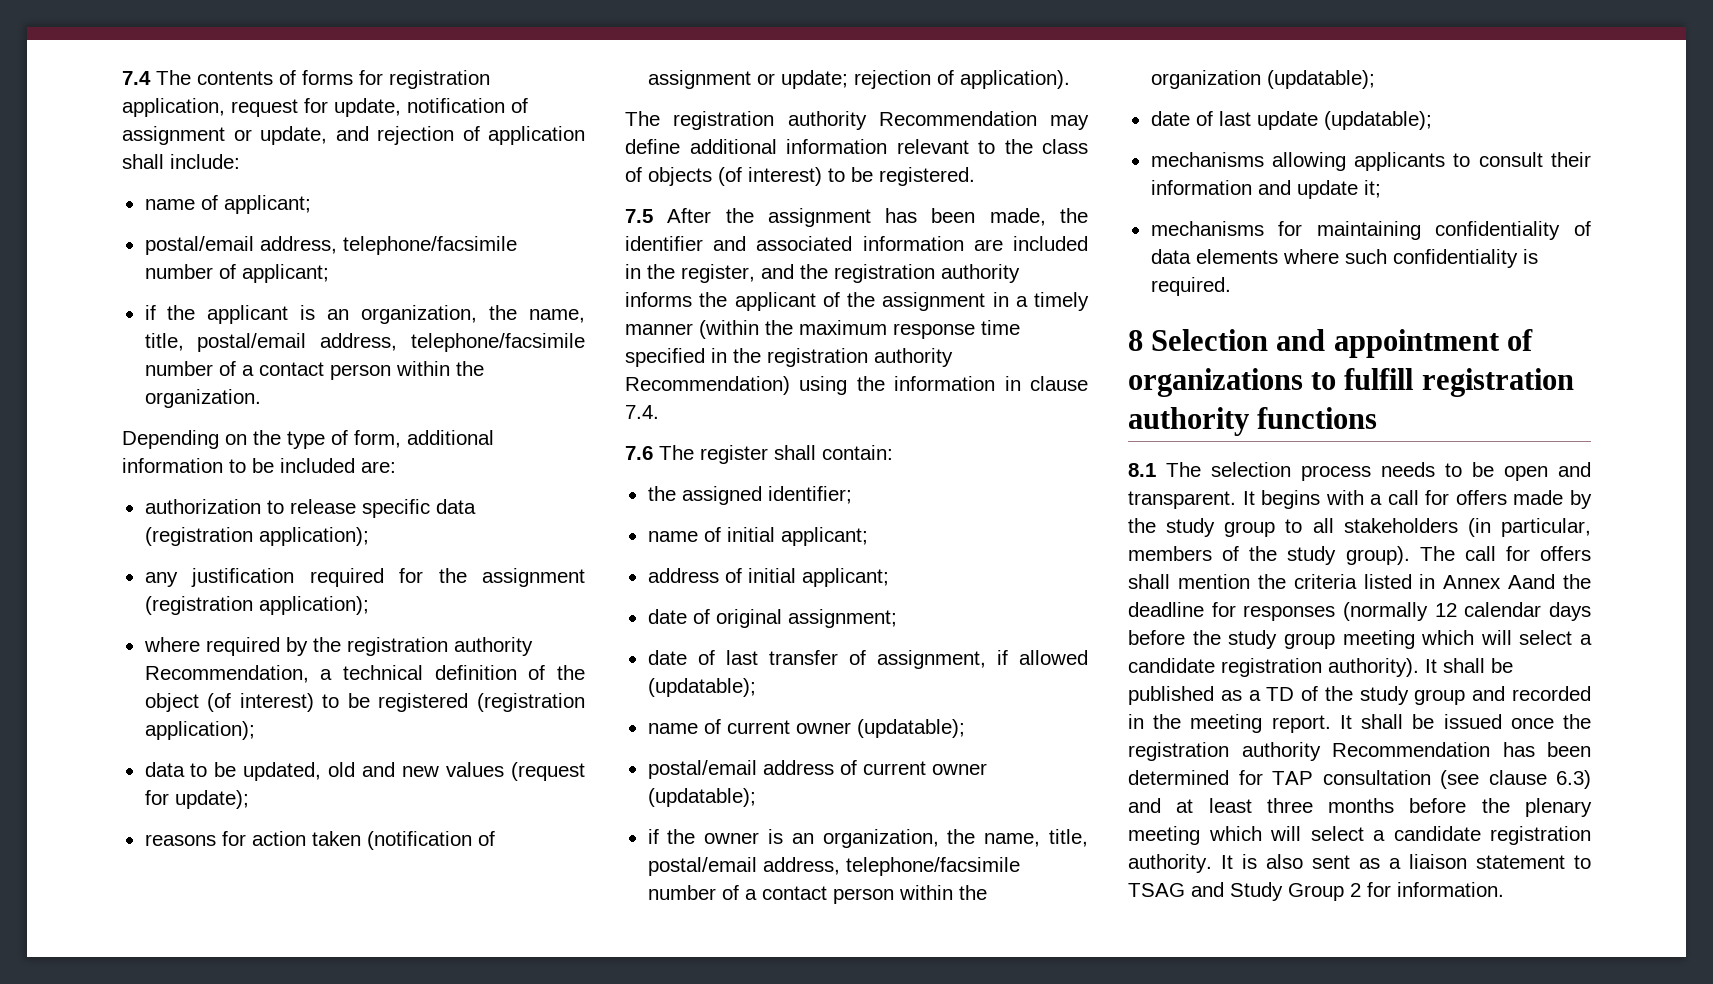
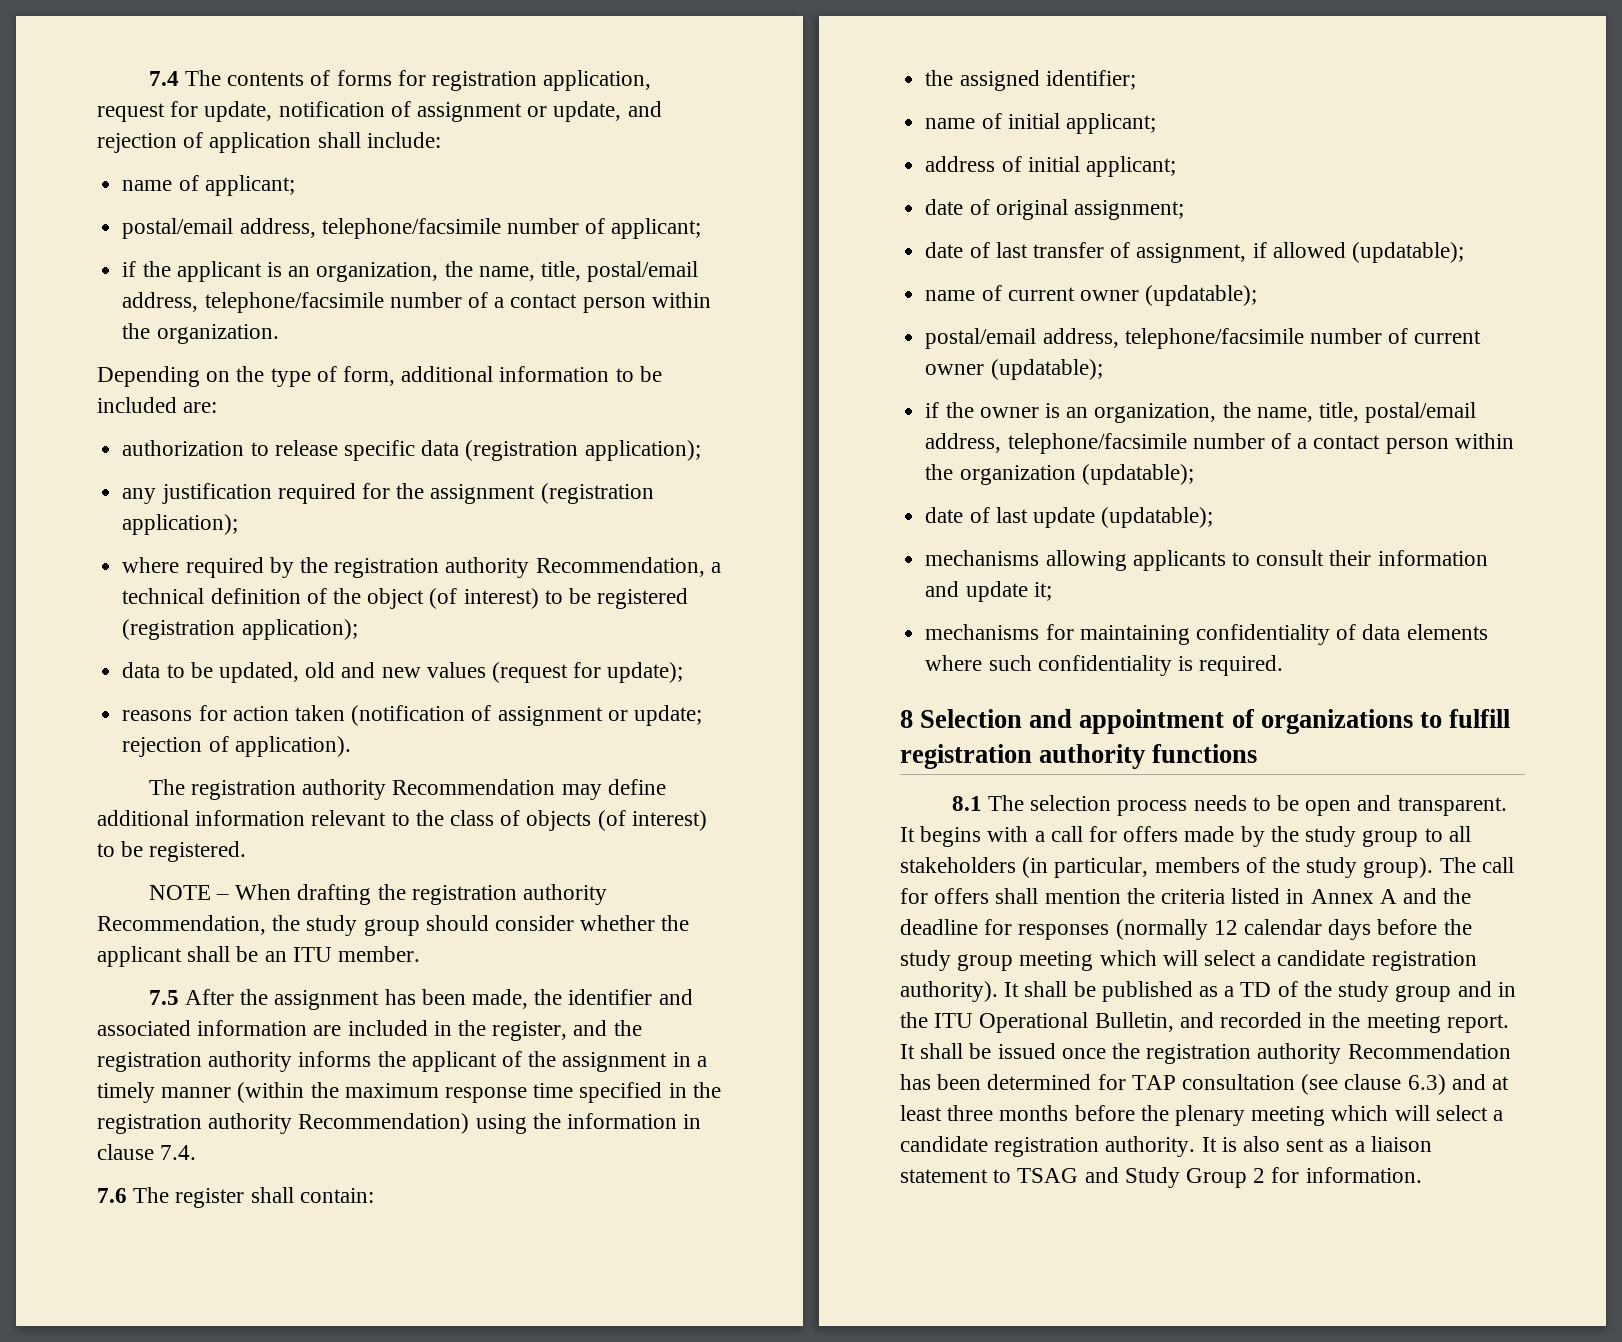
+ NOTE – When drafting the registration authority Recommendation, the study group should consider whether the applicant shall be an ITU member.
- postal/email address of current owner (updatable);
+ postal/email address, telephone/facsimile number of current owner (updatable);
- The call for offers shall mention the criteria listed in Annex Aand the deadline for responses (normally 12 calendar days before the study group meeting which will select a candidate registration authority).
+ The call for offers shall mention the criteria listed in Annex A and the deadline for responses (normally 12 calendar days before the study group meeting which will select a candidate registration authority).
- It shall be published as a TD of the study group and recorded in the meeting report.
+ It shall be published as a TD of the study group and in the ITU Operational Bulletin, and recorded in the meeting report.

